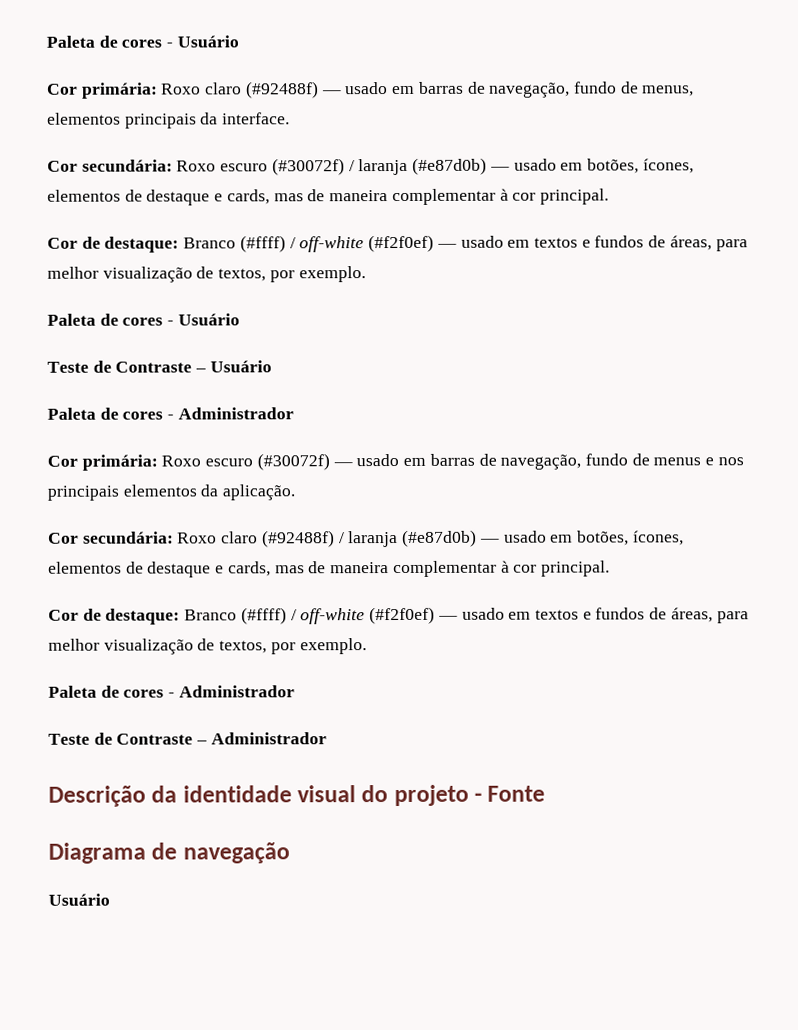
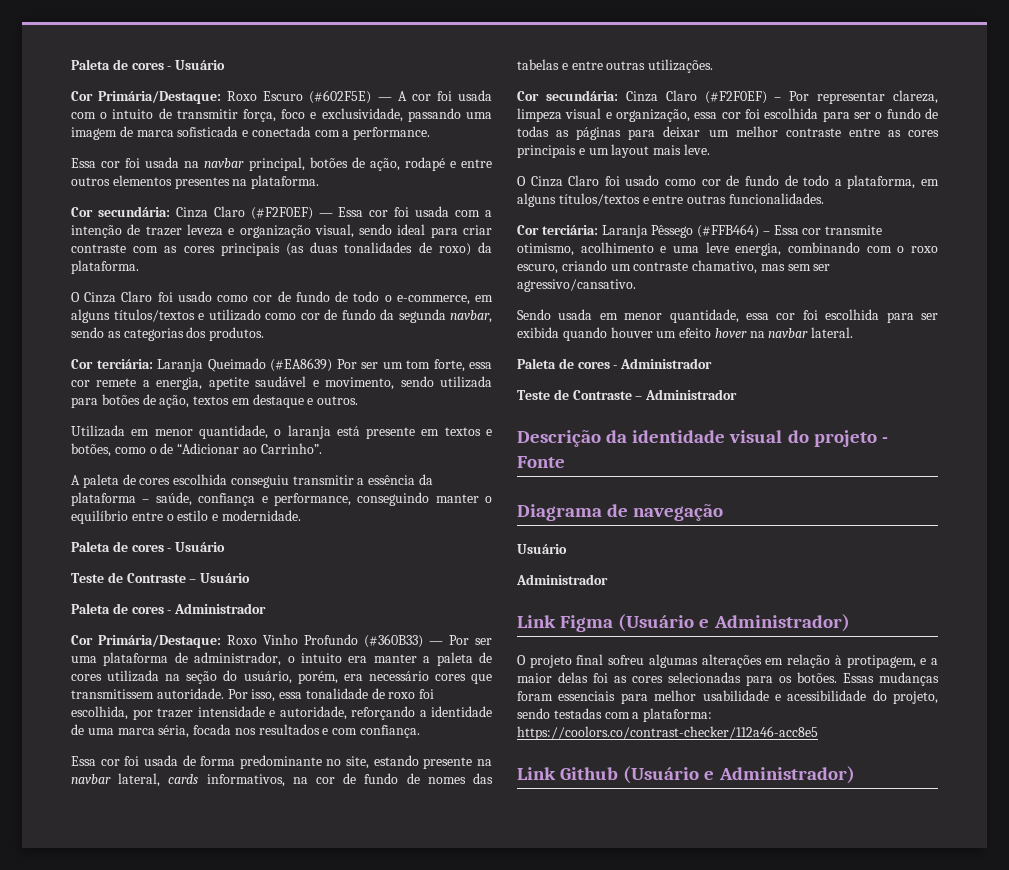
- Cor primária: Roxo claro (#92488f) — usado em barras de navegação, fundo de menus, elementos principais da interface.
- Cor secundária: Roxo escuro (#30072f) / laranja (#e87d0b) — usado em botões, ícones, elementos de destaque e cards, mas de maneira complementar à cor principal.
- Cor de destaque: Branco (#ffff) / off-white (#f2f0ef) — usado em textos e fundos de áreas, para melhor visualização de textos, por exemplo.
+ Cor Primária/Destaque: Roxo Escuro (#602F5E) — A cor foi usada com o intuito de transmitir força, foco e exclusividade, passando uma imagem de marca sofisticada e conectada com a performance.
+ Essa cor foi usada na navbar principal, botões de ação, rodapé e entre outros elementos presentes na plataforma.
+ Cor secundária: Cinza Claro (#F2F0EF) — Essa cor foi usada com a intenção de trazer leveza e organização visual, sendo ideal para criar contraste com as cores principais (as duas tonalidades de roxo) da plataforma.
+ O Cinza Claro foi usado como cor de fundo de todo o e-commerce, em alguns títulos/textos e utilizado como cor de fundo da segunda navbar, sendo as categorias dos produtos.
+ Cor terciária: Laranja Queimado (#EA8639) Por ser um tom forte, essa cor remete a energia, apetite saudável e movimento, sendo utilizada para botões de ação, textos em destaque e outros.
+ Utilizada em menor quantidade, o laranja está presente em textos e botões, como o de “Adicionar ao Carrinho”.
+ A paleta de cores escolhida conseguiu transmitir a essência da plataforma – saúde, confiança e performance, conseguindo manter o equilíbrio entre o estilo e modernidade.
- Cor primária: Roxo escuro (#30072f) — usado em barras de navegação, fundo de menus e nos principais elementos da aplicação.
- Cor secundária: Roxo claro (#92488f) / laranja (#e87d0b) — usado em botões, ícones, elementos de destaque e cards, mas de maneira complementar à cor principal.
- Cor de destaque: Branco (#ffff) / off-white (#f2f0ef) — usado em textos e fundos de áreas, para melhor visualização de textos, por exemplo.
+ Cor Primária/Destaque: Roxo Vinho Profundo (#360B33) — Por ser uma plataforma de administrador, o intuito era manter a paleta de cores utilizada na seção do usuário, porém, era necessário cores que transmitissem autoridade. Por isso, essa tonalidade de roxo foi escolhida, por trazer intensidade e autoridade, reforçando a identidade de uma marca séria, focada nos resultados e com confiança.
+ Essa cor foi usada de forma predominante no site, estando presente na navbar lateral, cards informativos, na cor de fundo de nomes das tabelas e entre outras utilizações.
+ Cor secundária: Cinza Claro (#F2F0EF) – Por representar clareza, limpeza visual e organização, essa cor foi escolhida para ser o fundo de todas as páginas para deixar um melhor contraste entre as cores principais e um layout mais leve.
+ O Cinza Claro foi usado como cor de fundo de todo a plataforma, em alguns títulos/textos e entre outras funcionalidades.
+ Cor terciária: Laranja Pêssego (#FFB464) – Essa cor transmite otimismo, acolhimento e uma leve energia, combinando com o roxo escuro, criando um contraste chamativo, mas sem ser agressivo/cansativo.
+ Sendo usada em menor quantidade, essa cor foi escolhida para ser exibida quando houver um efeito hover na navbar lateral.
  Diagrama de navegação
  Usuário
+ Administrador
+ Link Figma (Usuário e Administrador)
+ O projeto final sofreu algumas alterações em relação à protipagem, e a maior delas foi as cores selecionadas para os botões. Essas mudanças foram essenciais para melhor usabilidade e acessibilidade do projeto, sendo testadas com a plataforma: https://coolors.co/contrast-checker/112a46-acc8e5
+ Link Github (Usuário e Administrador)

